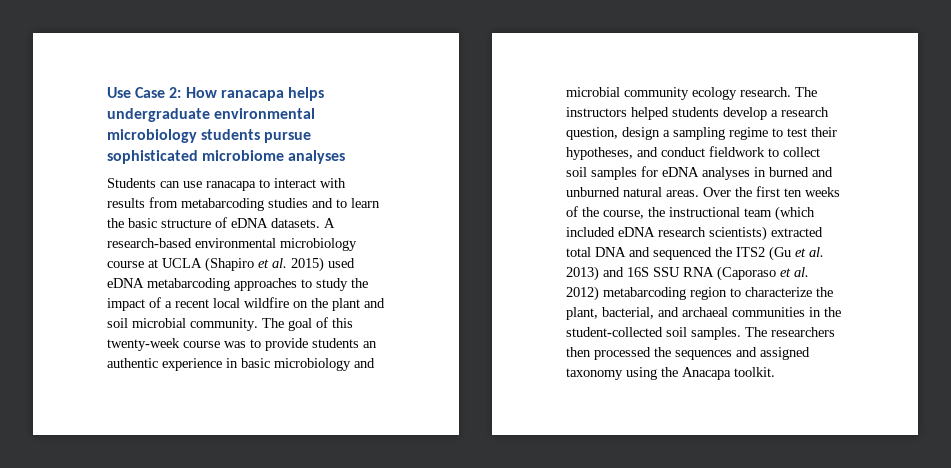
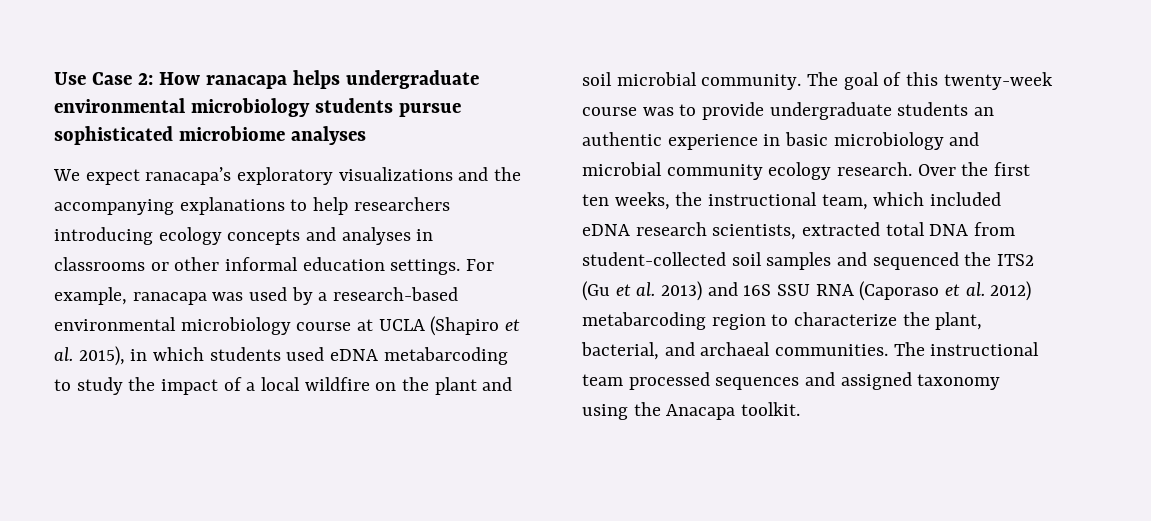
- Students can use ranacapa to interact with results from metabarcoding studies and to learn the basic structure of eDNA datasets. A research-based environmental microbiology course at UCLA (Shapiro et al. 2015) used eDNA metabarcoding approaches to study the impact of a recent local wildfire on the plant and soil microbial community.
+ We expect ranacapa’s exploratory visualizations and the accompanying explanations to help researchers introducing ecology concepts and analyses in classrooms or other informal education settings. For example, ranacapa was used by a research-based environmental microbiology course at UCLA (Shapiro et al. 2015), in which students used eDNA metabarcoding to study the impact of a local wildfire on the plant and soil microbial community.
- The goal of this twenty-week course was to provide students an authentic experience in basic microbiology and microbial community ecology research.
+ The goal of this twenty-week course was to provide undergraduate students an authentic experience in basic microbiology and microbial community ecology research.
- The instructors helped students develop a research question, design a sampling regime to test their hypotheses, and conduct fieldwork to collect soil samples for eDNA analyses in burned and unburned natural areas. Over the first ten weeks of the course, the instructional team (which included eDNA research scientists) extracted total DNA and sequenced the ITS2 (Gu et al. 2013) and 16S SSU RNA (Caporaso et al. 2012) metabarcoding region to characterize the plant, bacterial, and archaeal communities in the student-collected soil samples. The researchers then processed the sequences and assigned taxonomy using the Anacapa toolkit.
+ Over the first ten weeks, the instructional team, which included eDNA research scientists, extracted total DNA from student-collected soil samples and sequenced the ITS2 (Gu et al. 2013) and 16S SSU RNA (Caporaso et al. 2012) metabarcoding region to characterize the plant, bacterial, and archaeal communities. The instructional team processed sequences and assigned taxonomy using the Anacapa toolkit.

